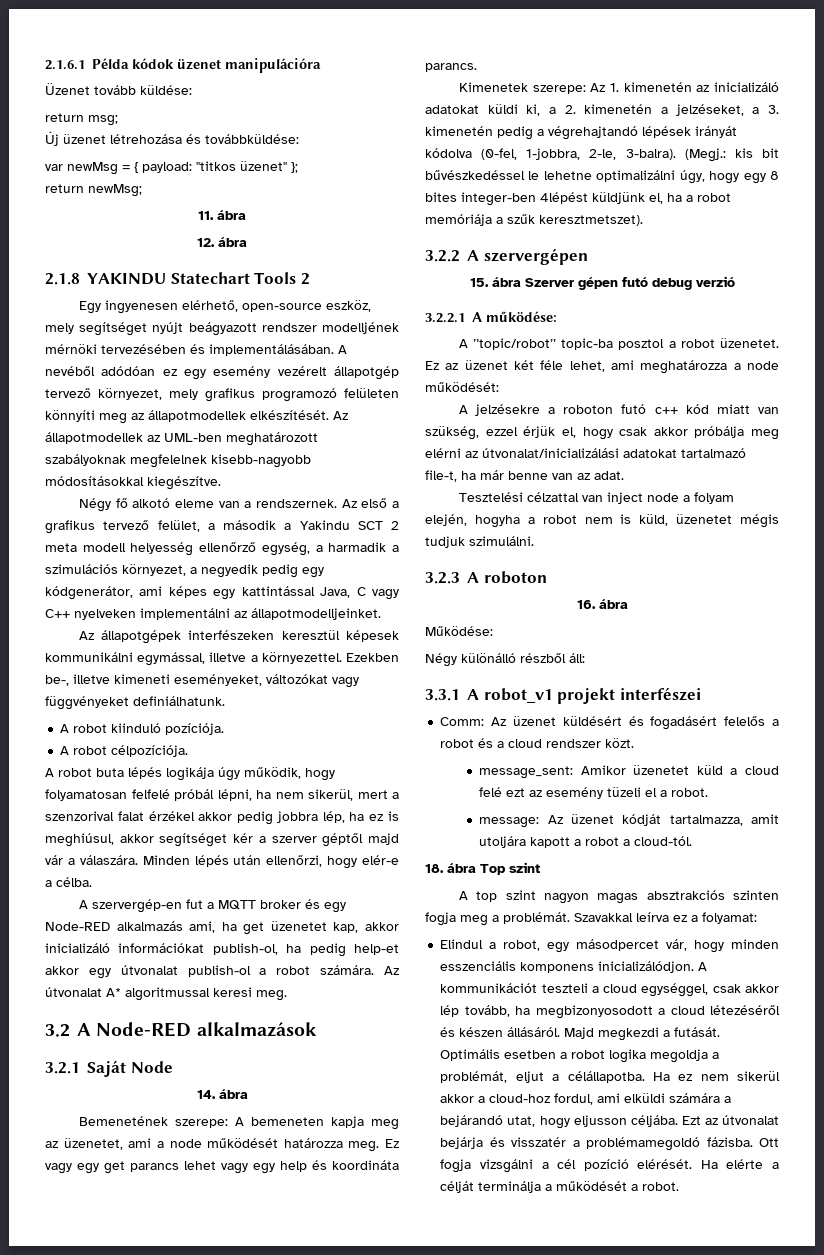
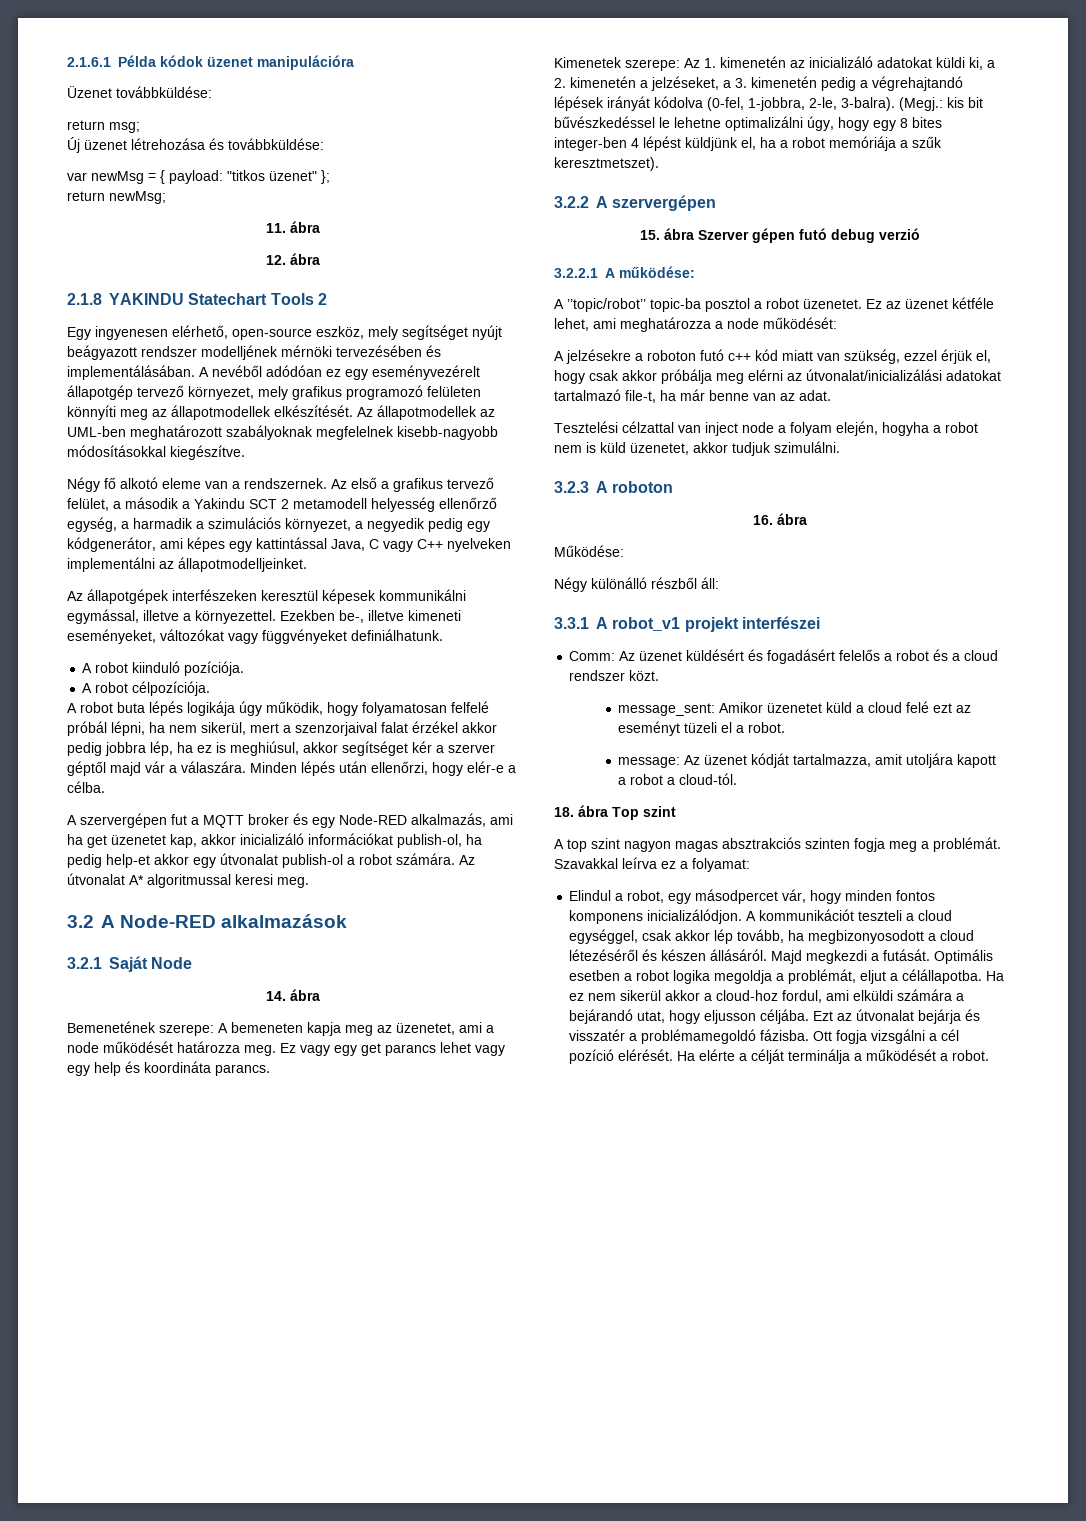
- Üzenet tovább küldése:
+ Üzenet továbbküldése:
- A nevéből adódóan ez egy esemény vezérelt állapotgép tervező környezet, mely grafikus programozó felületen könnyíti meg az állapotmodellek elkészítését.
+ A nevéből adódóan ez egy eseményvezérelt állapotgép tervező környezet, mely grafikus programozó felületen könnyíti meg az állapotmodellek elkészítését.
- Az első a grafikus tervező felület, a második a Yakindu SCT 2 meta modell helyesség ellenőrző egység, a harmadik a szimulációs környezet, a negyedik pedig egy kódgenerátor, ami képes egy kattintással Java, C vagy C++ nyelveken implementálni az állapotmodelljeinket.
+ Az első a grafikus tervező felület, a második a Yakindu SCT 2 metamodell helyesség ellenőrző egység, a harmadik a szimulációs környezet, a negyedik pedig egy kódgenerátor, ami képes egy kattintással Java, C vagy C++ nyelveken implementálni az állapotmodelljeinket.
- A robot buta lépés logikája úgy működik, hogy folyamatosan felfelé próbál lépni, ha nem sikerül, mert a szenzorival falat érzékel akkor pedig jobbra lép, ha ez is meghiúsul, akkor segítséget kér a szerver géptől majd vár a válaszára.
+ A robot buta lépés logikája úgy működik, hogy folyamatosan felfelé próbál lépni, ha nem sikerül, mert a szenzorjaival falat érzékel akkor pedig jobbra lép, ha ez is meghiúsul, akkor segítséget kér a szerver géptől majd vár a válaszára.
- A szervergép-en fut a MQTT broker és egy Node-RED alkalmazás ami, ha get üzenetet kap, akkor inicializáló információkat publish-ol, ha pedig help-et akkor egy útvonalat publish-ol a robot számára.
+ A szervergépen fut a MQTT broker és egy Node-RED alkalmazás, ami ha get üzenetet kap, akkor inicializáló információkat publish-ol, ha pedig help-et akkor egy útvonalat publish-ol a robot számára.
- (Megj.: kis bit bűvészkedéssel le lehetne optimalizálni úgy, hogy egy 8 bites integer-ben 4lépést küldjünk el, ha a robot memóriája a szűk keresztmetszet).
+ (Megj.: kis bit bűvészkedéssel le lehetne optimalizálni úgy, hogy egy 8 bites integer-ben 4 lépést küldjünk el, ha a robot memóriája a szűk keresztmetszet).
- Ez az üzenet két féle lehet, ami meghatározza a node működését:
+ Ez az üzenet kétféle lehet, ami meghatározza a node működését:
- Tesztelési célzattal van inject node a folyam elején, hogyha a robot nem is küld, üzenetet mégis tudjuk szimulálni.
+ Tesztelési célzattal van inject node a folyam elején, hogyha a robot nem is küld üzenetet, akkor tudjuk szimulálni.
- message_sent: Amikor üzenetet küld a cloud felé ezt az esemény tüzeli el a robot.
+ message_sent: Amikor üzenetet küld a cloud felé ezt az eseményt tüzeli el a robot.
- Elindul a robot, egy másodpercet vár, hogy minden esszenciális komponens inicializálódjon.
+ Elindul a robot, egy másodpercet vár, hogy minden fontos komponens inicializálódjon.

